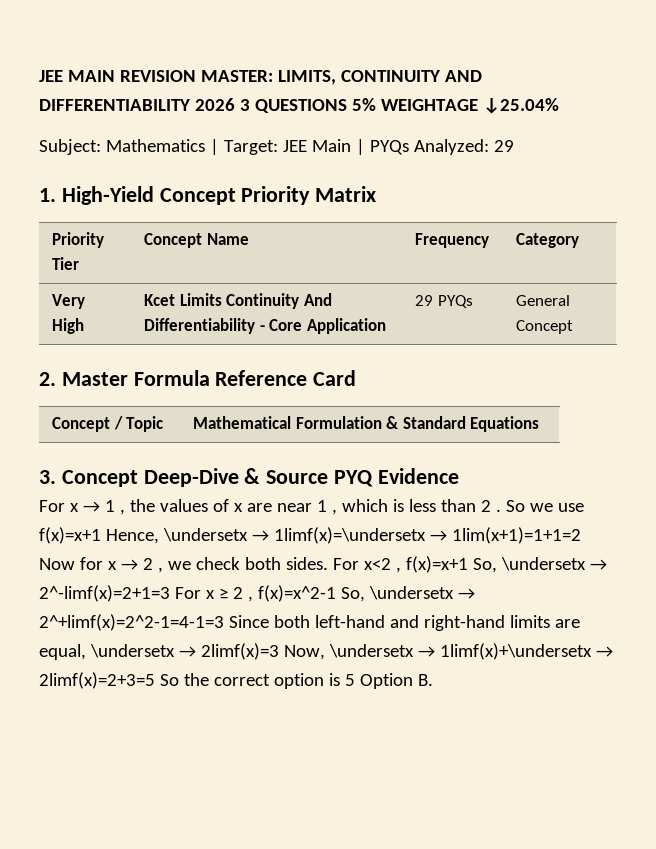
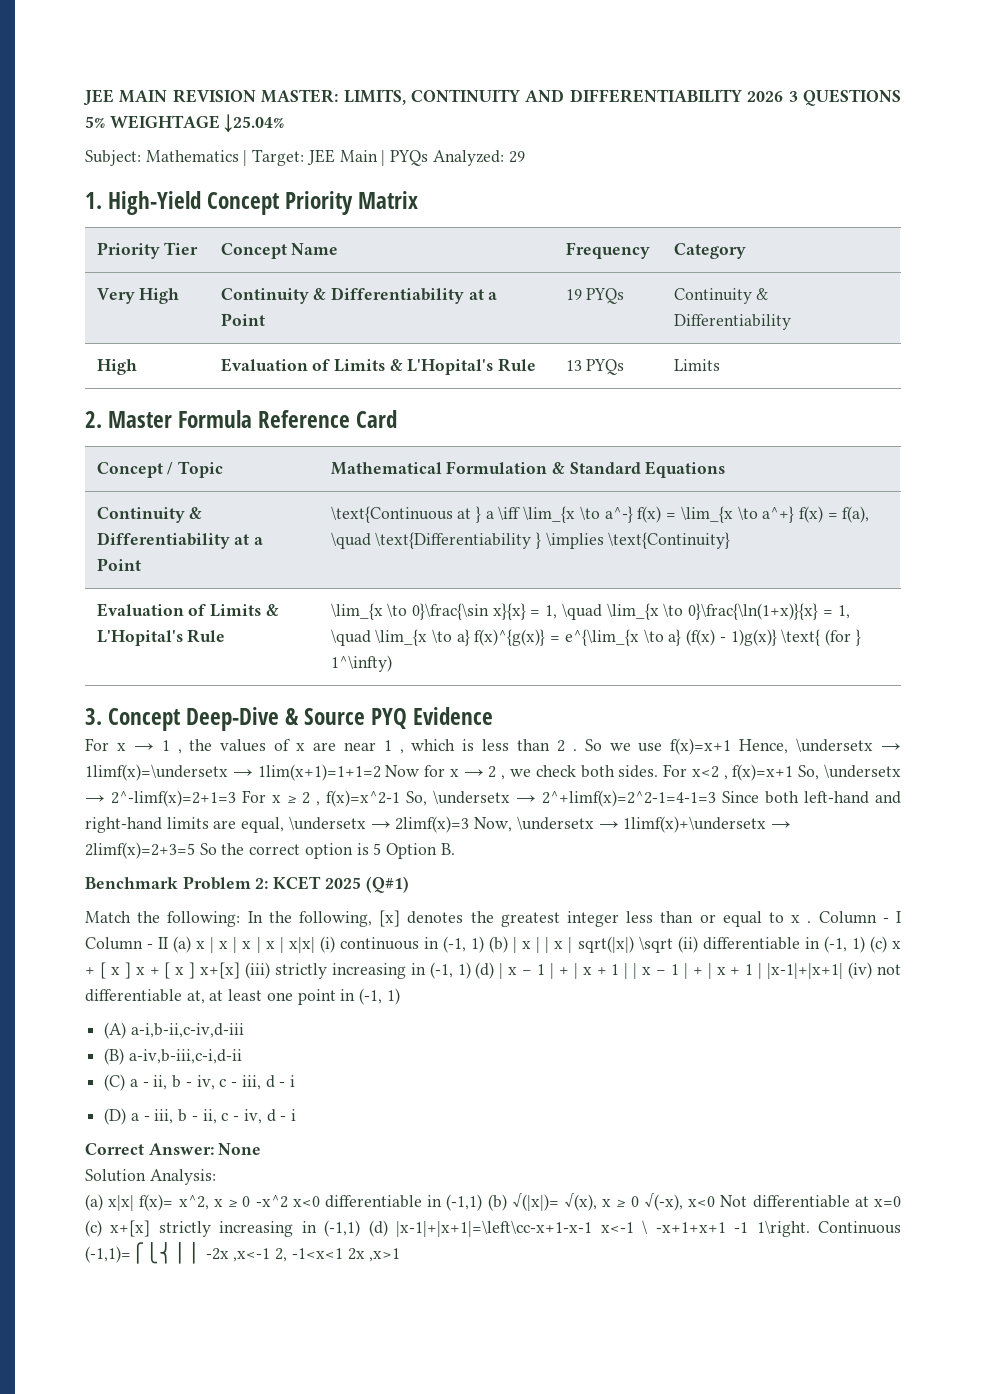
- Very High | Kcet Limits Continuity And Differentiability - Core Application | 29 PYQs | General Concept
+ Very High | Continuity & Differentiability at a Point | 19 PYQs | Continuity & Differentiability
+ High | Evaluation of Limits & L'Hopital's Rule | 13 PYQs | Limits
+ Continuity & Differentiability at a Point | \text{Continuous at } a \iff \lim_{x \to a^-} f(x) = \lim_{x \to a^+} f(x) = f(a), \quad \text{Differentiability } \implies \text{Continuity}
+ Evaluation of Limits & L'Hopital's Rule | \lim_{x \to 0}\frac{\sin x}{x} = 1, \quad \lim_{x \to 0}\frac{\ln(1+x)}{x} = 1, \quad \lim_{x \to a} f(x)^{g(x)} = e^{\lim_{x \to a} (f(x) - 1)g(x)} \text{ (for } 1^\infty)
+ Benchmark Problem 2: KCET 2025 (Q#1)
+ Match the following: In the following, [x] denotes the greatest integer less than or equal to x . Column - I Column - II (a) x | x | x | x | x|x| (i) continuous in (-1, 1) (b) | x | | x | sqrt(|x|) \sqrt (ii) differentiable in (-1, 1) (c) x + [ x ] x + [ x ] x+[x] (iii) strictly increasing in (-1, 1) (d) | x − 1 | + | x + 1 | | x − 1 | + | x + 1 | |x-1|+|x+1| (iv) not differentiable at, at least one point in (-1, 1)
+ (A) a-i,b-ii,c-iv,d-iii
+ (B) a-iv,b-iii,c-i,d-ii
+ (C) a - ii, b - iv, c - iii, d - i
+ (D) a - iii, b - ii, c - iv, d - i
+ Correct Answer: None
+ Solution Analysis:
+ (a) x|x| f(x)= x^2, x ≥ 0 -x^2 x<0 differentiable in (-1,1) (b) √(|x|)= √(x), x ≥ 0 √(-x), x<0 Not differentiable at x=0 (c) x+[x] strictly increasing in (-1,1) (d) |x-1|+|x+1|=\left\cc-x+1-x-1 x<-1 \ -x+1+x+1 -1 1\right. Continuous (-1,1)=⎧⎩⎨⎪⎪ -2x ,x<-1 2, -1<x<1 2x ,x>1

